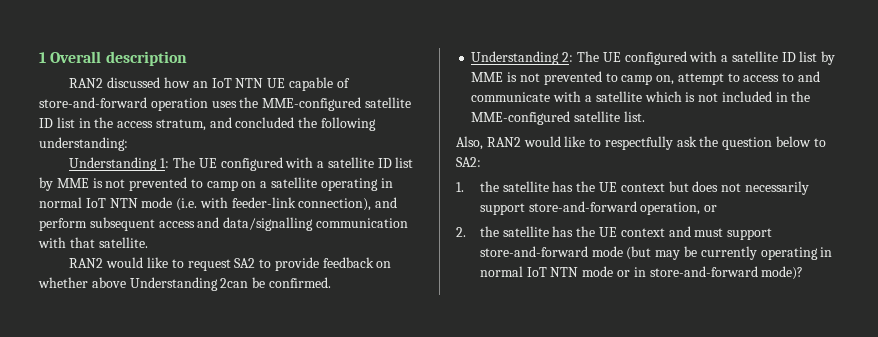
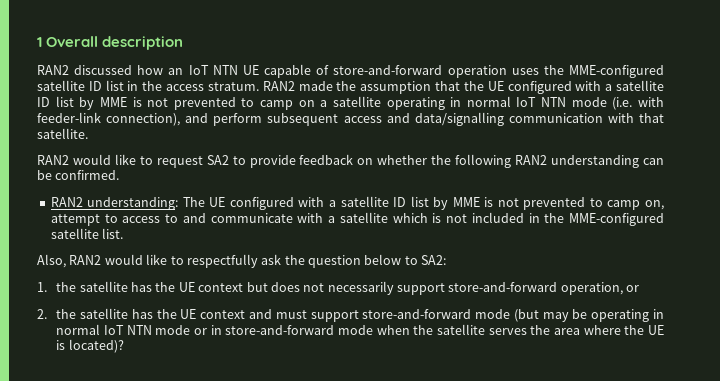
- RAN2 discussed how an IoT NTN UE capable of store-and-forward operation uses the MME-configured satellite ID list in the access stratum, and concluded the following understanding:
- Understanding 1: The UE configured with a satellite ID list by MME is not prevented to camp on a satellite operating in normal IoT NTN mode (i.e. with feeder-link connection), and perform subsequent access and data/signalling communication with that satellite.
+ RAN2 discussed how an IoT NTN UE capable of store-and-forward operation uses the MME-configured satellite ID list in the access stratum. RAN2 made the assumption that the UE configured with a satellite ID list by MME is not prevented to camp on a satellite operating in normal IoT NTN mode (i.e. with feeder-link connection), and perform subsequent access and data/signalling communication with that satellite.
- RAN2 would like to request SA2 to provide feedback on whether above Understanding 2can be confirmed.
+ RAN2 would like to request SA2 to provide feedback on whether the following RAN2 understanding can be confirmed.
- Understanding 2: The UE configured with a satellite ID list by MME is not prevented to camp on, attempt to access to and communicate with a satellite which is not included in the MME-configured satellite list.
+ RAN2 understanding: The UE configured with a satellite ID list by MME is not prevented to camp on, attempt to access to and communicate with a satellite which is not included in the MME-configured satellite list.
- 2. the satellite has the UE context and must support store-and-forward mode (but may be currently operating in normal IoT NTN mode or in store-and-forward mode)?
+ 2. the satellite has the UE context and must support store-and-forward mode (but may be operating in normal IoT NTN mode or in store-and-forward mode when the satellite serves the area where the UE is located)?

